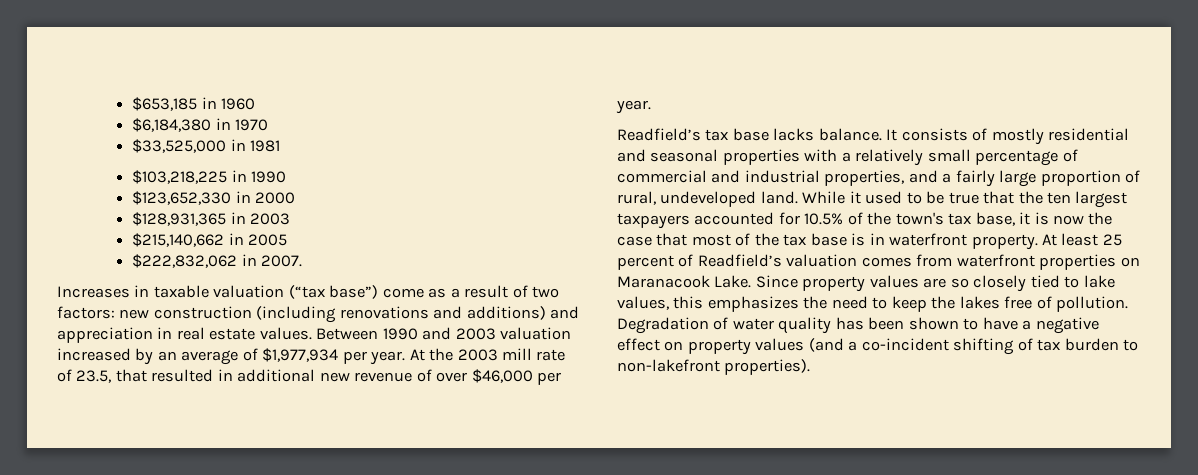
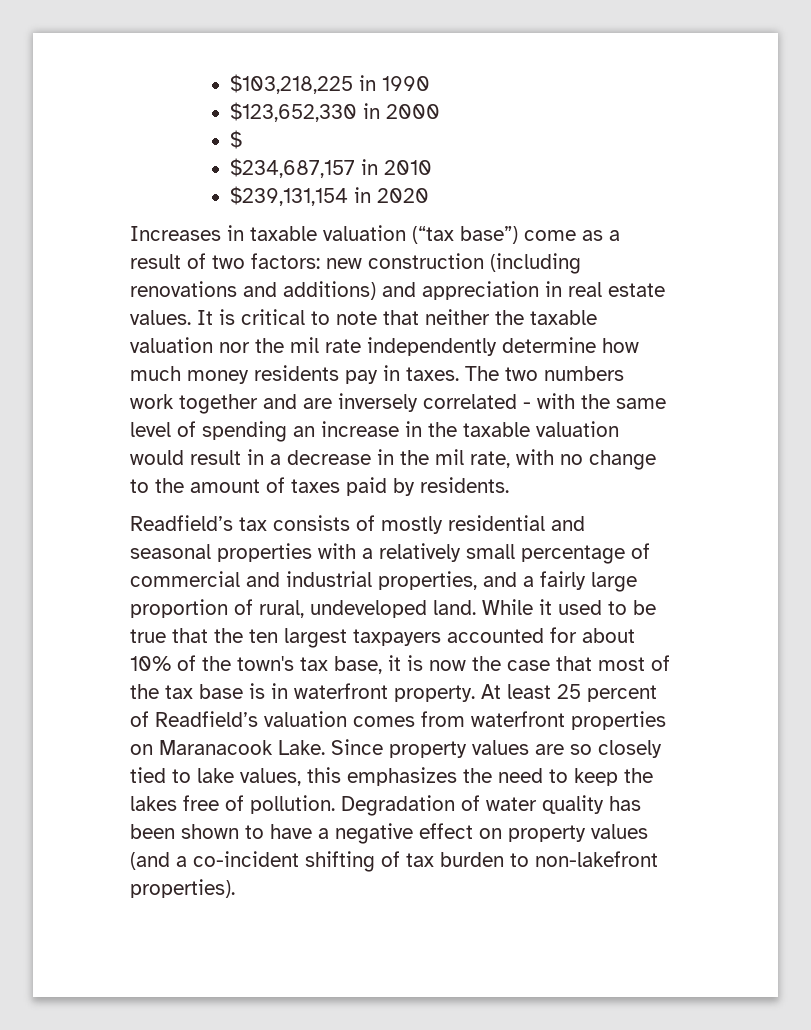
- $653,185 in 1960
- $6,184,380 in 1970
- $33,525,000 in 1981
- $128,931,365 in 2003
- $215,140,662 in 2005
- $222,832,062 in 2007.
+ $
+ $234,687,157 in 2010
+ $239,131,154 in 2020
- Between 1990 and 2003 valuation increased by an average of $1,977,934 per year. At the 2003 mill rate of 23.5, that resulted in additional new revenue of over $46,000 per year.
- Readfield’s tax base lacks balance. It consists of mostly residential and seasonal properties with a relatively small percentage of commercial and industrial properties, and a fairly large proportion of rural, undeveloped land.
+ It is critical to note that neither the taxable valuation nor the mil rate independently determine how much money residents pay in taxes. The two numbers work together and are inversely correlated - with the same level of spending an increase in the taxable valuation would result in a decrease in the mil rate, with no change to the amount of taxes paid by residents.
+ Readfield’s tax consists of mostly residential and seasonal properties with a relatively small percentage of commercial and industrial properties, and a fairly large proportion of rural, undeveloped land.
- While it used to be true that the ten largest taxpayers accounted for 10.5% of the town's tax base, it is now the case that most of the tax base is in waterfront property.
+ While it used to be true that the ten largest taxpayers accounted for about 10% of the town's tax base, it is now the case that most of the tax base is in waterfront property.

